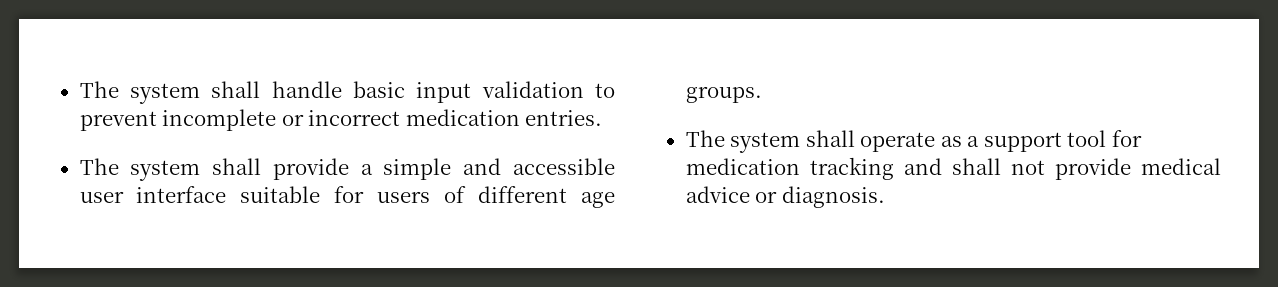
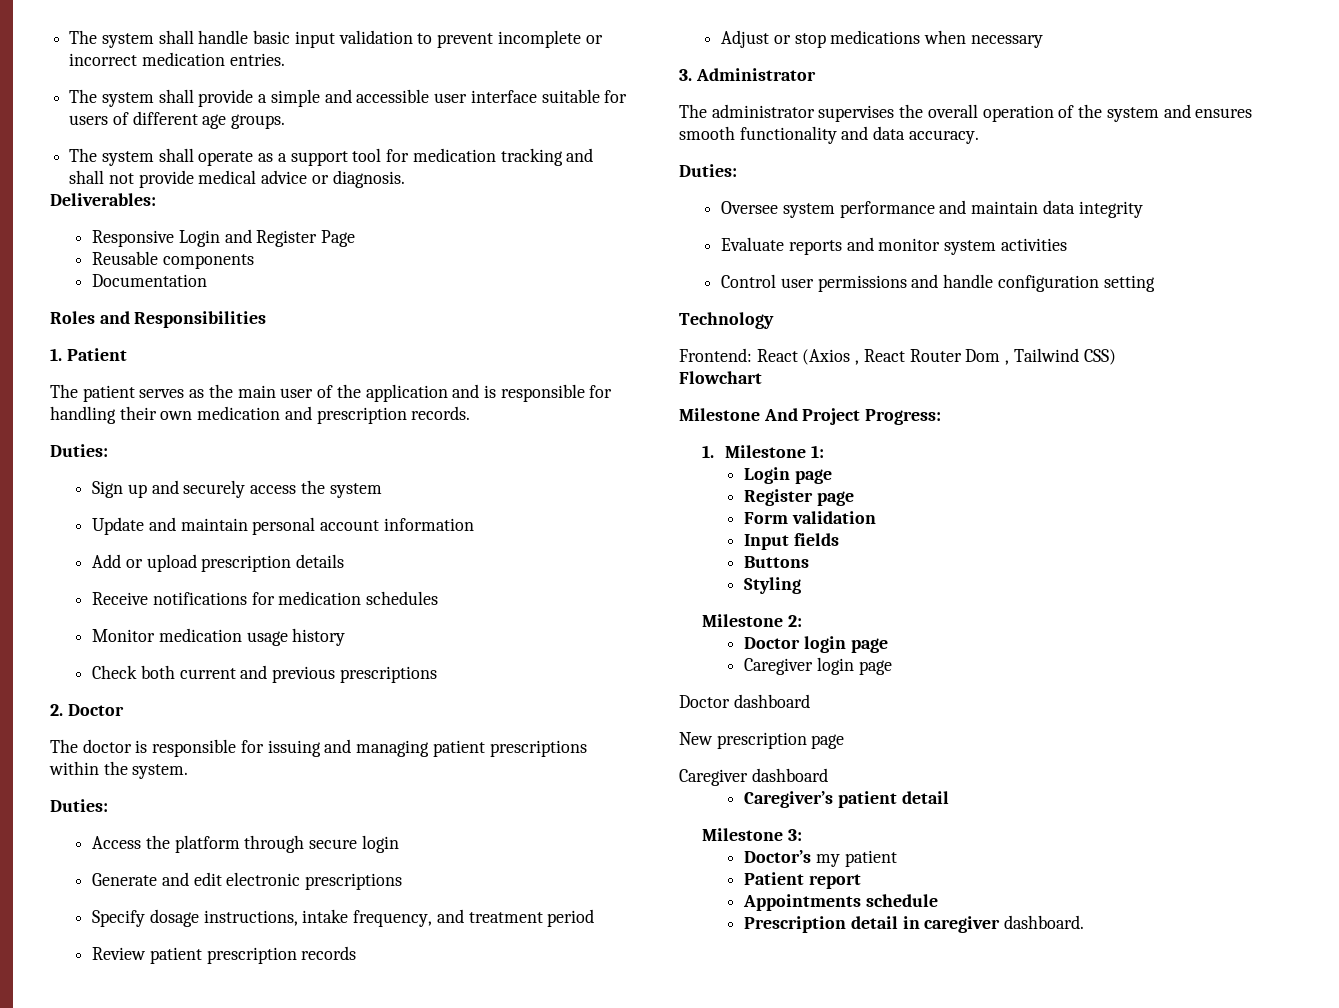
+ Deliverables:
+ Responsive Login and Register Page
+ Reusable components
+ Documentation
+ Roles and Responsibilities
+ 1. Patient
+ The patient serves as the main user of the application and is responsible for handling their own medication and prescription records.
+ Duties:
+ Sign up and securely access the system
+ Update and maintain personal account information
+ Add or upload prescription details
+ Receive notifications for medication schedules
+ Monitor medication usage history
+ Check both current and previous prescriptions
+ 2. Doctor
+ The doctor is responsible for issuing and managing patient prescriptions within the system.
+ Duties:
+ Access the platform through secure login
+ Generate and edit electronic prescriptions
+ Specify dosage instructions, intake frequency, and treatment period
+ Review patient prescription records
+ Adjust or stop medications when necessary
+ 3. Administrator
+ The administrator supervises the overall operation of the system and ensures smooth functionality and data accuracy.
+ Duties:
+ Oversee system performance and maintain data integrity
+ Evaluate reports and monitor system activities
+ Control user permissions and handle configuration setting
+ Technology
+ Frontend: React (Axios , React Router Dom , Tailwind CSS)
+ Flowchart
+ Milestone And Project Progress:
+ 1. Milestone 1:
+ Login page
+ Register page
+ Form validation
+ Input fields
+ Buttons
+ Styling
+ Milestone 2:
+ Doctor login page
+ Caregiver login page
+ Doctor dashboard
+ New prescription page
+ Caregiver dashboard
+ Caregiver’s patient detail
+ Milestone 3:
+ Doctor’s my patient
+ Patient report
+ Appointments schedule
+ Prescription detail in caregiver dashboard.

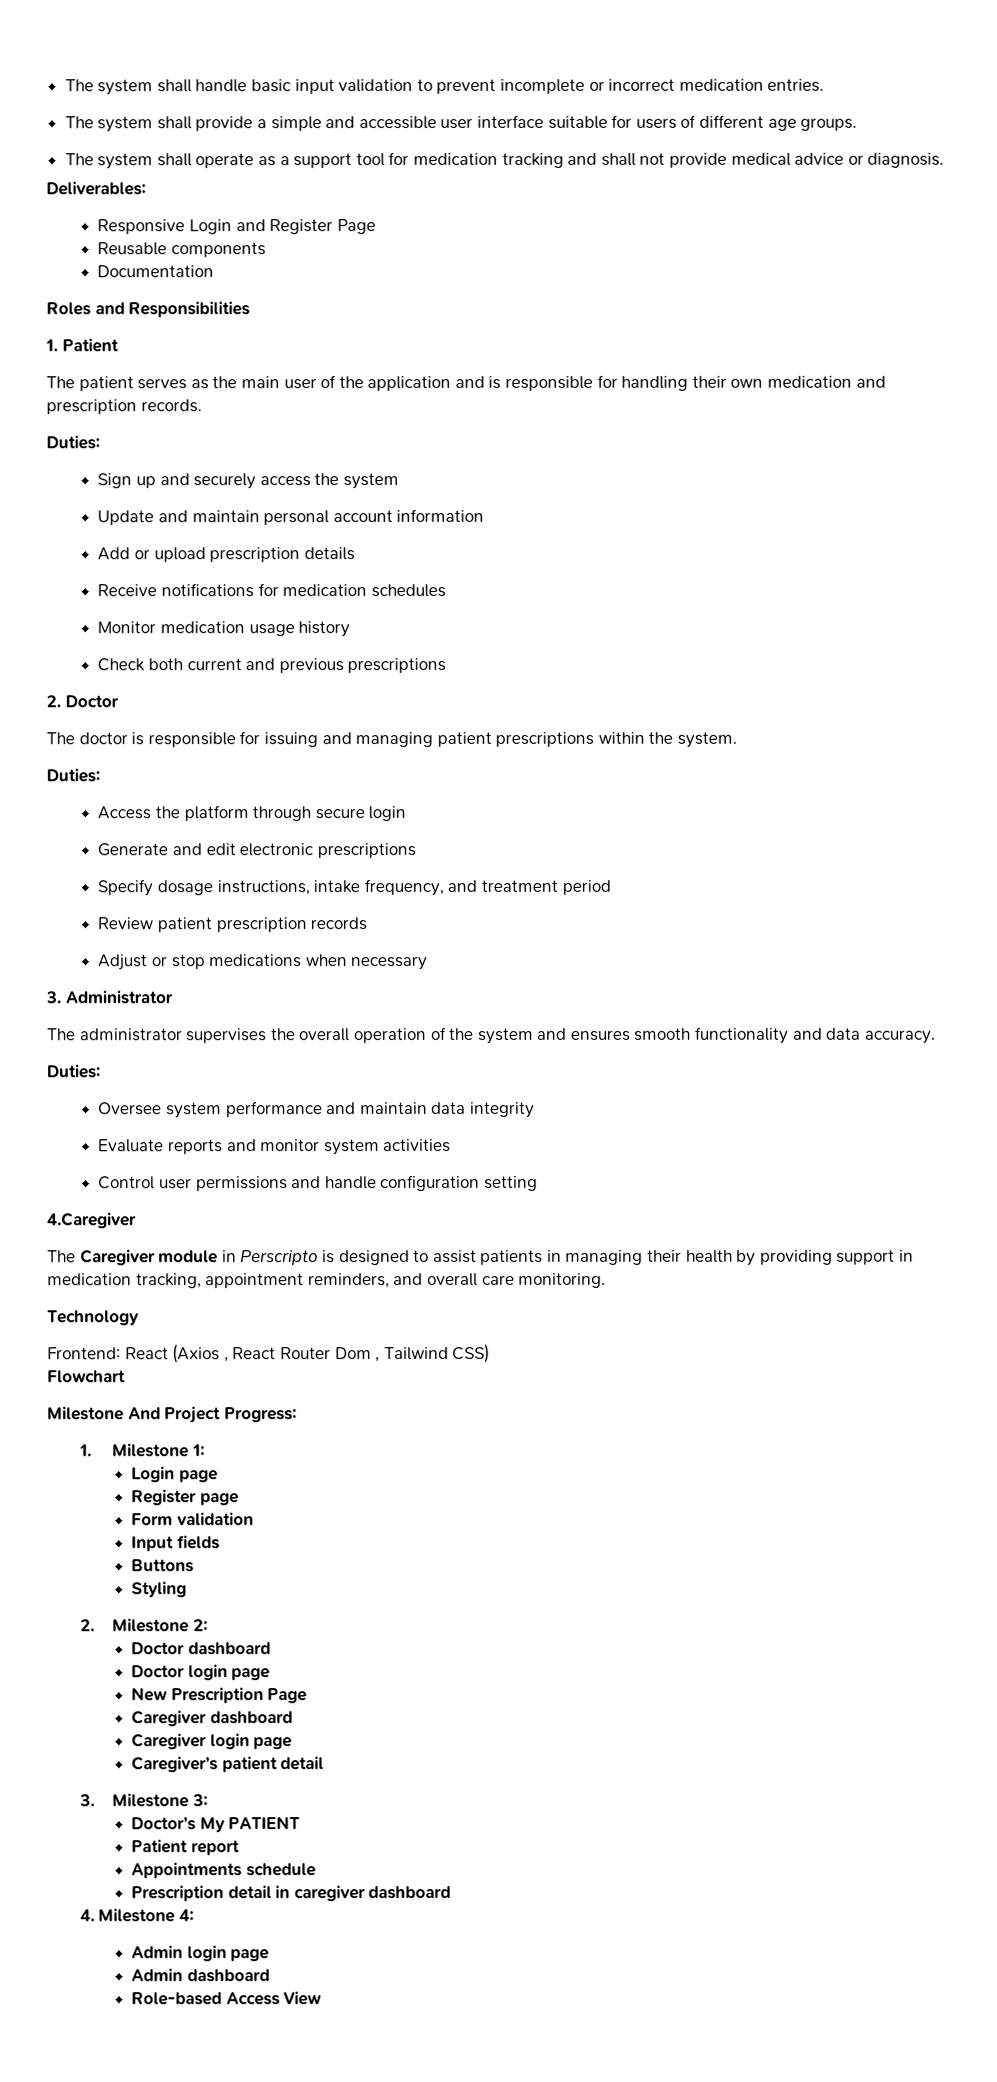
+ 4.Caregiver
+ The Caregiver module in Perscripto is designed to assist patients in managing their health by providing support in medication tracking, appointment reminders, and overall care monitoring.
- Milestone 2:
+ 2. Milestone 2:
+ Doctor dashboard
+ New Prescription Page
+ Caregiver dashboard
  Caregiver login page
- Doctor dashboard
- New prescription page
- Caregiver dashboard
- Milestone 3:
+ 3. Milestone 3:
- Doctor’s my patient
+ Doctor’s My PATIENT
- Prescription detail in caregiver dashboard.
+ Prescription detail in caregiver dashboard
+ 4. Milestone 4:
+ Admin login page
+ Admin dashboard
+ Role-based Access View

